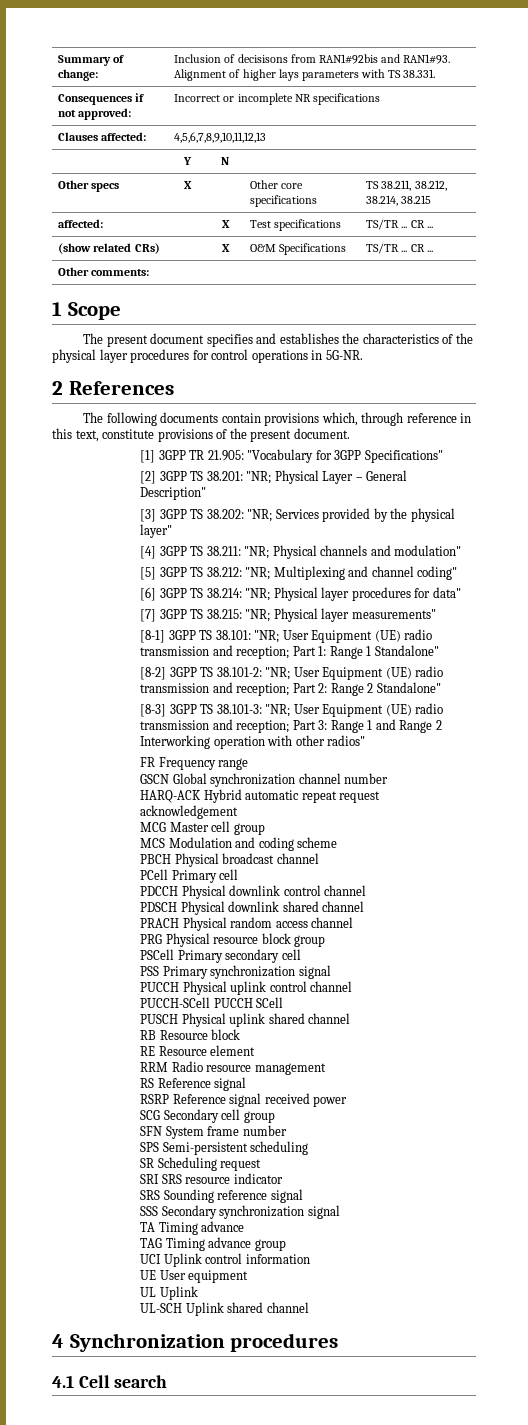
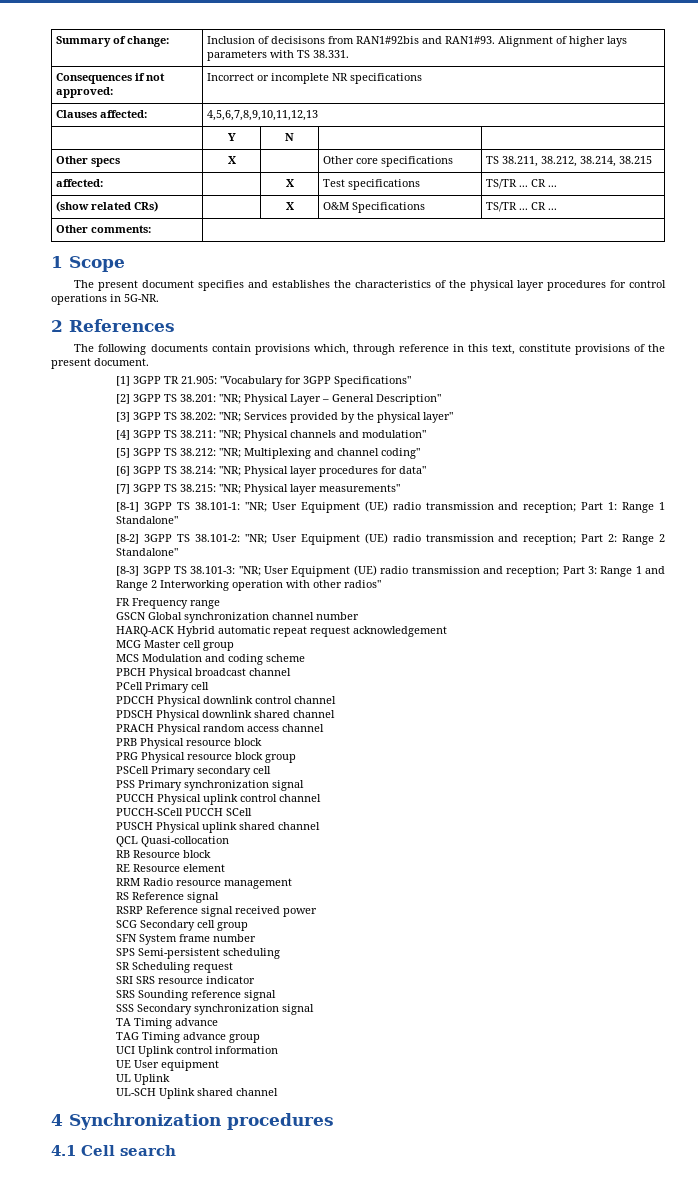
- [8-1] 3GPP TS 38.101: "NR; User Equipment (UE) radio transmission and reception; Part 1: Range 1 Standalone"
+ [8-1] 3GPP TS 38.101-1: "NR; User Equipment (UE) radio transmission and reception; Part 1: Range 1 Standalone"
+ PRB Physical resource block
+ QCL Quasi-collocation

